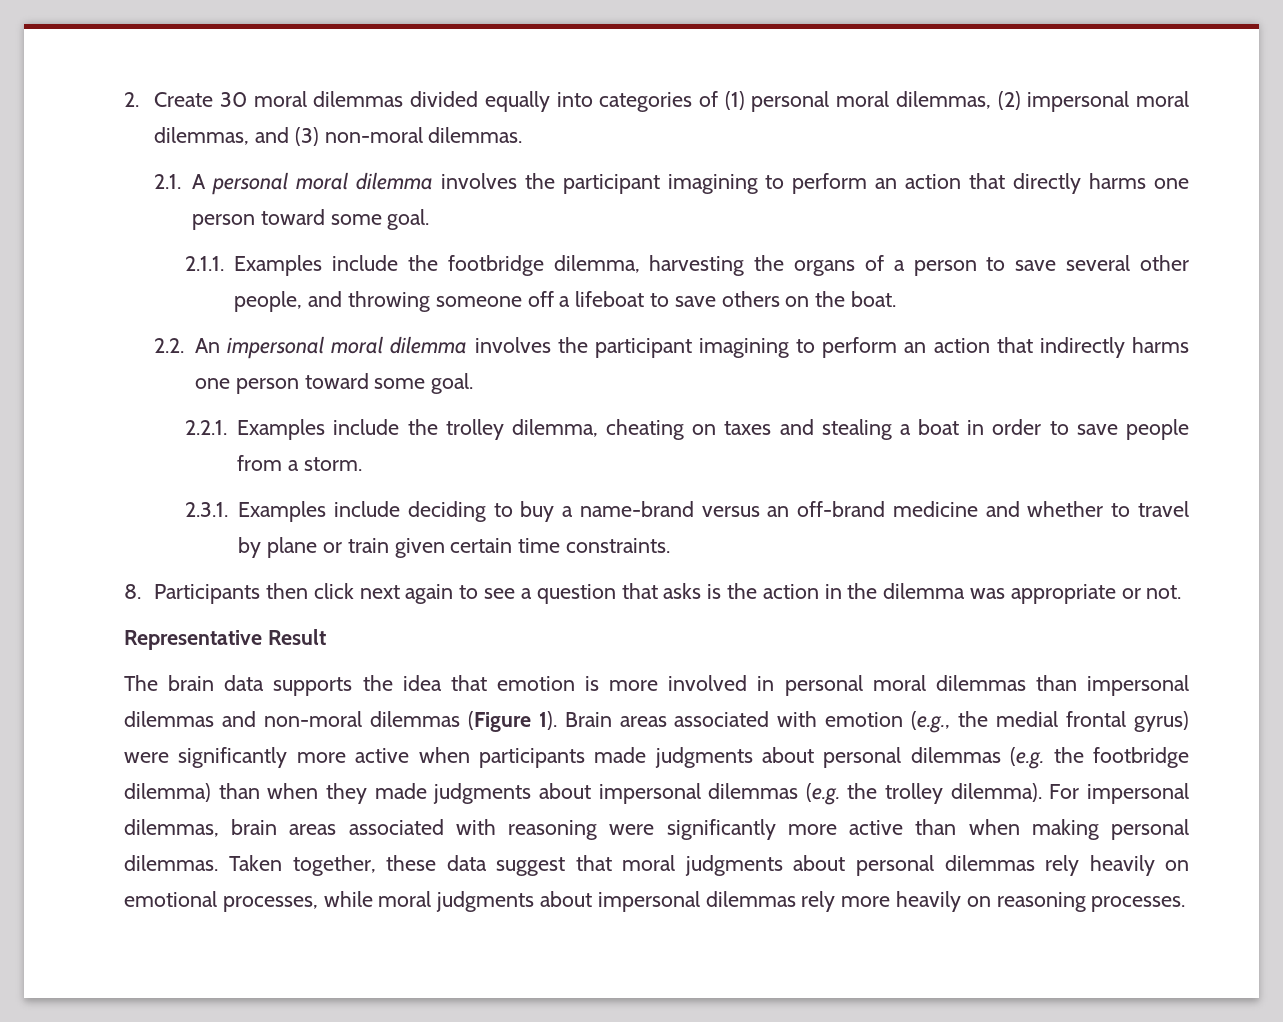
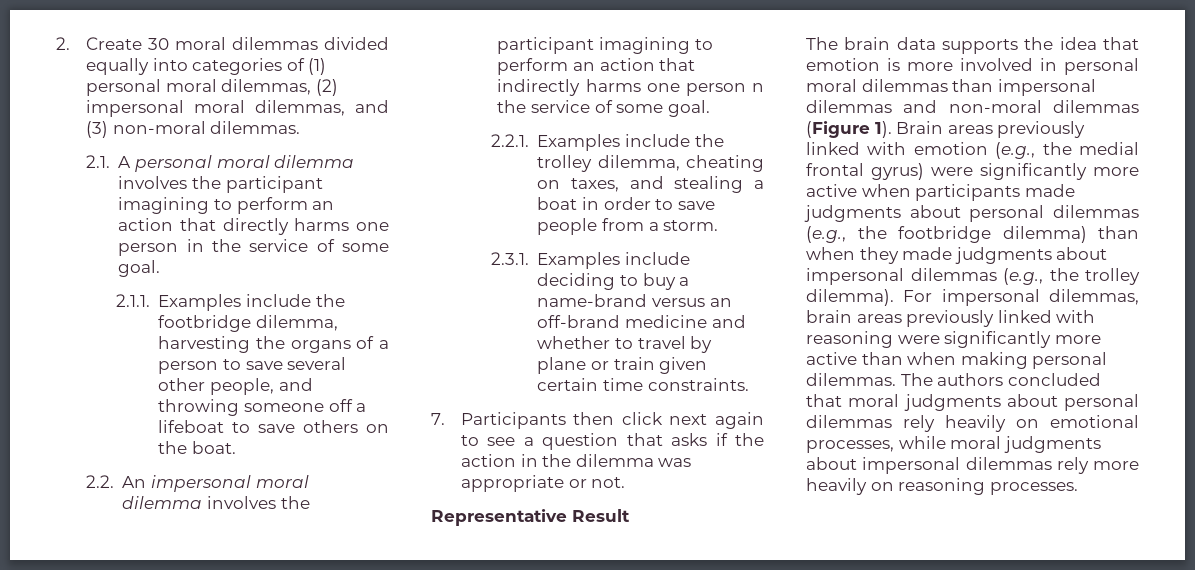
- 2.1. A personal moral dilemma involves the participant imagining to perform an action that directly harms one person toward some goal.
+ 2.1. A personal moral dilemma involves the participant imagining to perform an action that directly harms one person in the service of some goal.
- 2.2. An impersonal moral dilemma involves the participant imagining to perform an action that indirectly harms one person toward some goal.
+ 2.2. An impersonal moral dilemma involves the participant imagining to perform an action that indirectly harms one person n the service of some goal.
- 2.2.1. Examples include the trolley dilemma, cheating on taxes and stealing a boat in order to save people from a storm.
+ 2.2.1. Examples include the trolley dilemma, cheating on taxes, and stealing a boat in order to save people from a storm.
- 8. Participants then click next again to see a question that asks is the action in the dilemma was appropriate or not.
+ 7. Participants then click next again to see a question that asks if the action in the dilemma was appropriate or not.
- Brain areas associated with emotion (e.g., the medial frontal gyrus) were significantly more active when participants made judgments about personal dilemmas (e.g. the footbridge dilemma) than when they made judgments about impersonal dilemmas (e.g. the trolley dilemma).
+ Brain areas previously linked with emotion (e.g., the medial frontal gyrus) were significantly more active when participants made judgments about personal dilemmas (e.g., the footbridge dilemma) than when they made judgments about impersonal dilemmas (e.g., the trolley dilemma).
- For impersonal dilemmas, brain areas associated with reasoning were significantly more active than when making personal dilemmas.
+ For impersonal dilemmas, brain areas previously linked with reasoning were significantly more active than when making personal dilemmas.
- Taken together, these data suggest that moral judgments about personal dilemmas rely heavily on emotional processes, while moral judgments about impersonal dilemmas rely more heavily on reasoning processes.
+ The authors concluded that moral judgments about personal dilemmas rely heavily on emotional processes, while moral judgments about impersonal dilemmas rely more heavily on reasoning processes.

